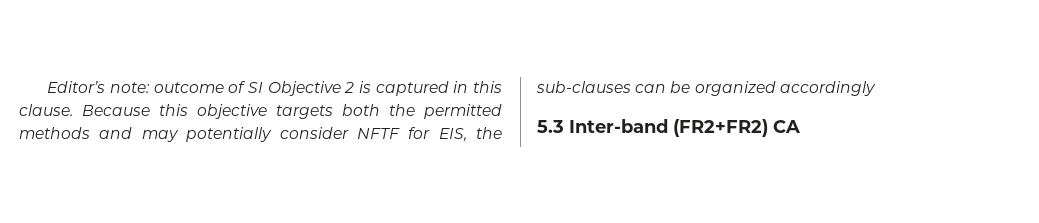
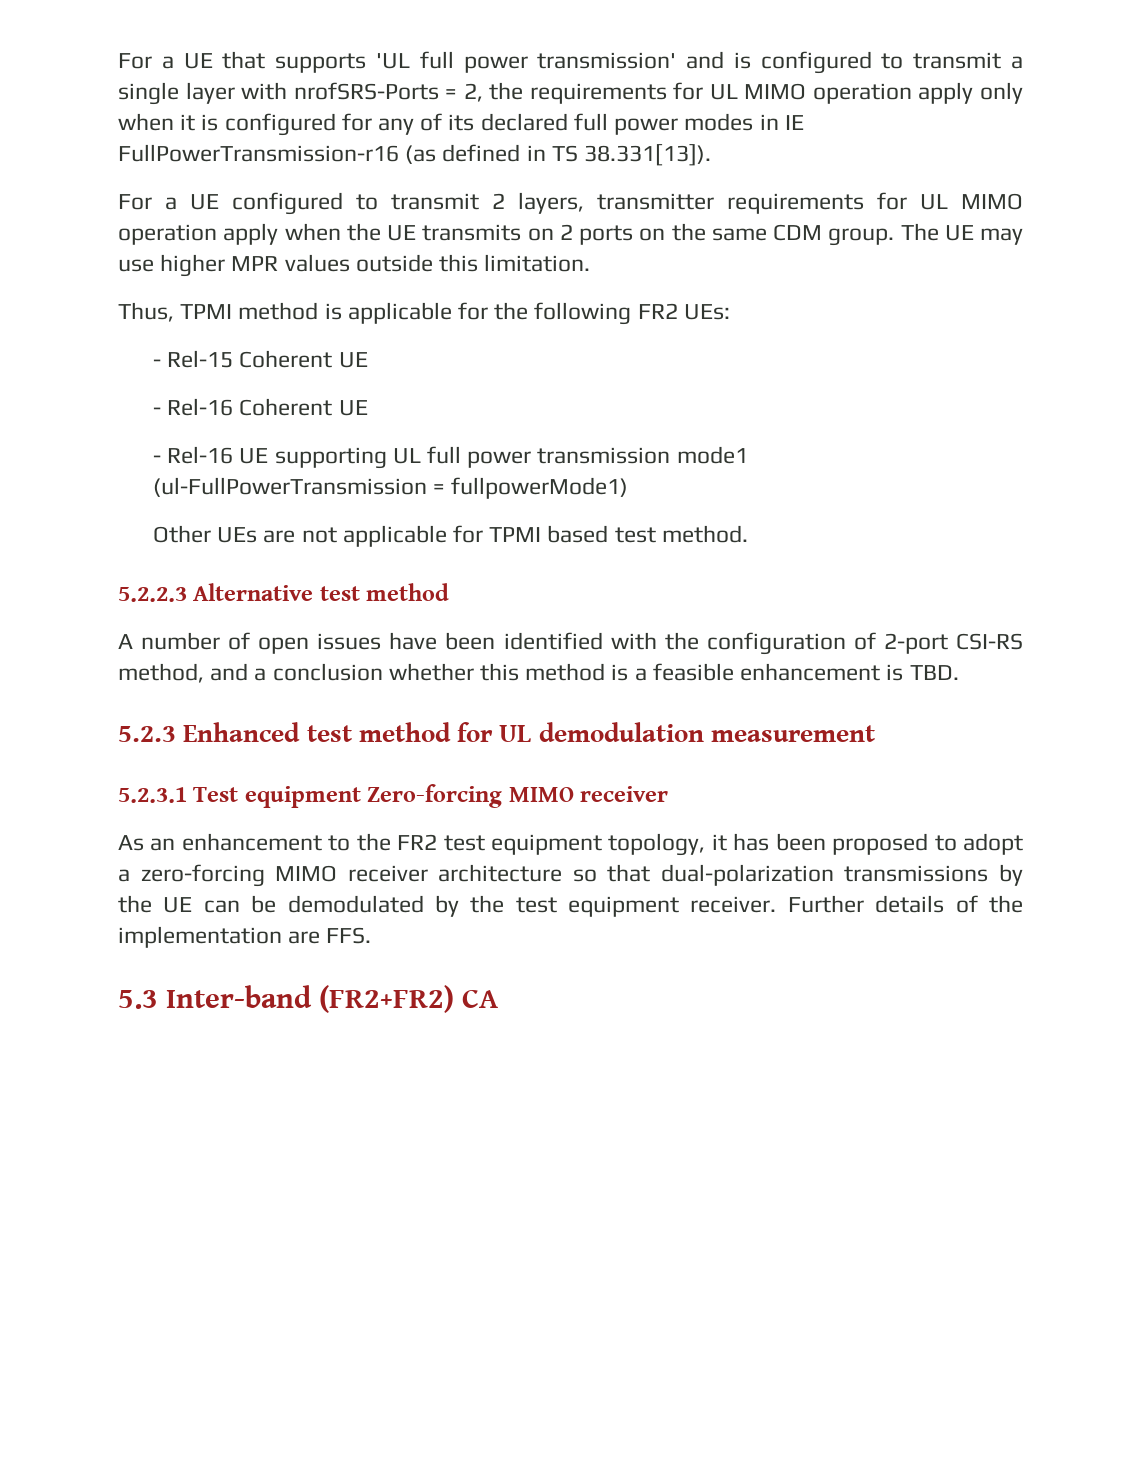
- Editor’s note: outcome of SI Objective 2 is captured in this clause. Because this objective targets both the permitted methods and may potentially consider NFTF for EIS, the sub-clauses can be organized accordingly
+ For a UE that supports 'UL full power transmission' and is configured to transmit a single layer with nrofSRS-Ports = 2, the requirements for UL MIMO operation apply only when it is configured for any of its declared full power modes in IE FullPowerTransmission-r16 (as defined in TS 38.331[13]).
+ For a UE configured to transmit 2 layers, transmitter requirements for UL MIMO operation apply when the UE transmits on 2 ports on the same CDM group. The UE may use higher MPR values outside this limitation.
+ Thus, TPMI method is applicable for the following FR2 UEs:
+ - Rel-15 Coherent UE
+ - Rel-16 Coherent UE
+ - Rel-16 UE supporting UL full power transmission mode1 (ul-FullPowerTransmission = fullpowerMode1)
+ Other UEs are not applicable for TPMI based test method.
+ 5.2.2.3 Alternative test method
+ A number of open issues have been identified with the configuration of 2-port CSI-RS method, and a conclusion whether this method is a feasible enhancement is TBD.
+ 5.2.3 Enhanced test method for UL demodulation measurement
+ 5.2.3.1 Test equipment Zero-forcing MIMO receiver
+ As an enhancement to the FR2 test equipment topology, it has been proposed to adopt a zero-forcing MIMO receiver architecture so that dual-polarization transmissions by the UE can be demodulated by the test equipment receiver. Further details of the implementation are FFS.

